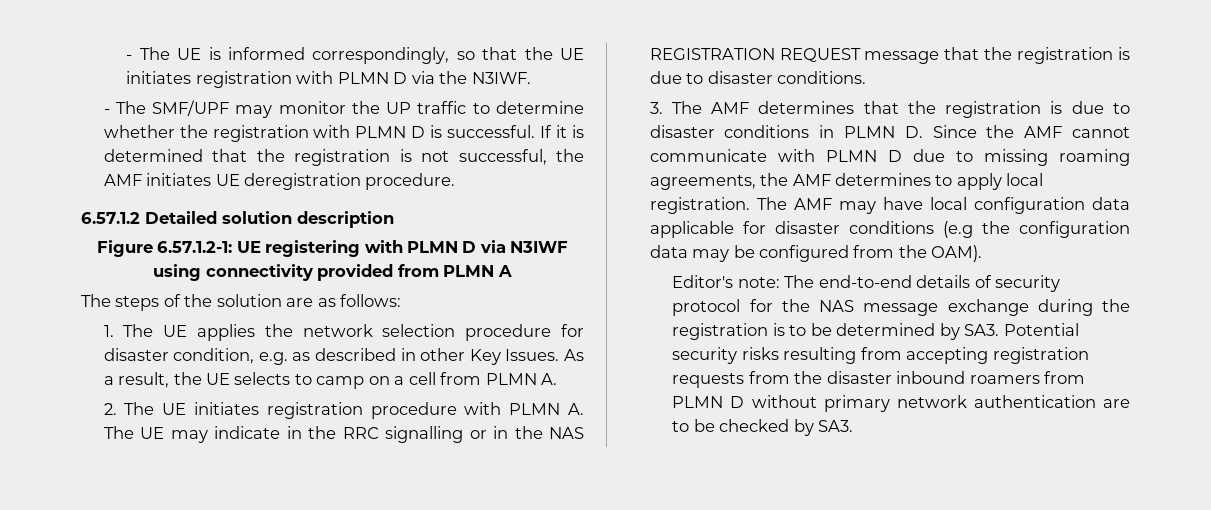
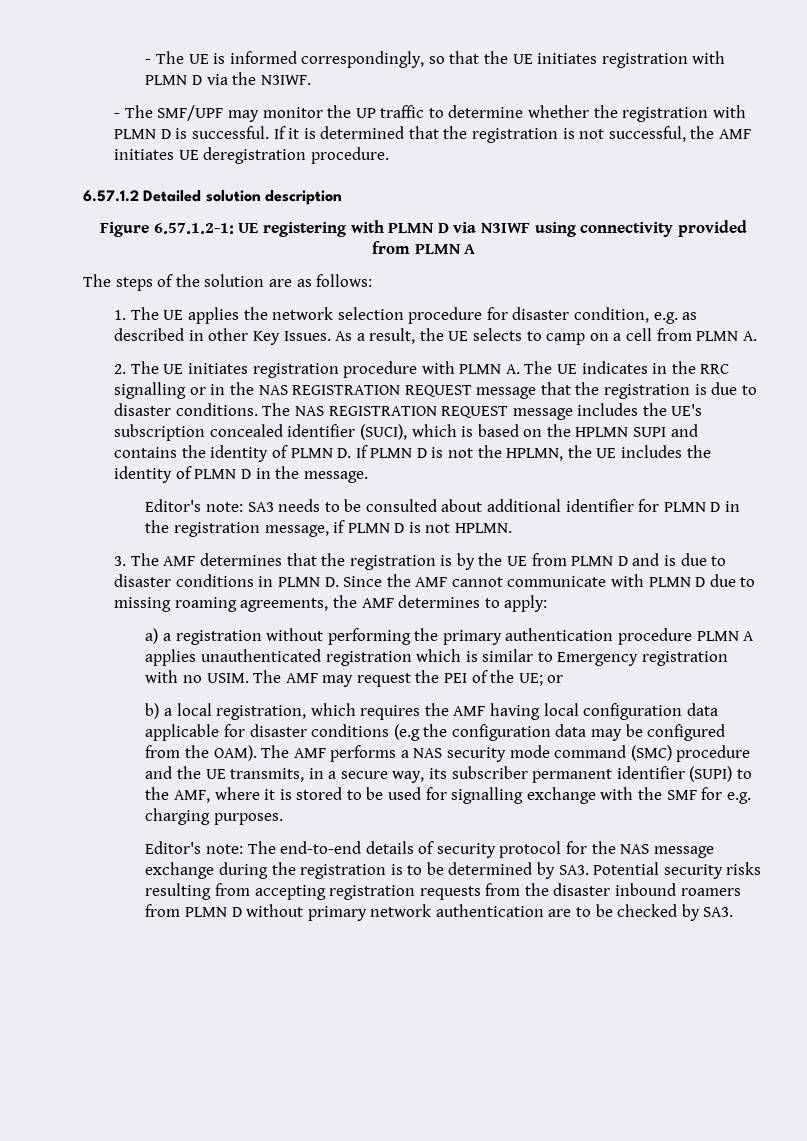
- 2. The UE initiates registration procedure with PLMN A. The UE may indicate in the RRC signalling or in the NAS REGISTRATION REQUEST message that the registration is due to disaster conditions.
+ 2. The UE initiates registration procedure with PLMN A. The UE indicates in the RRC signalling or in the NAS REGISTRATION REQUEST message that the registration is due to disaster conditions. The NAS REGISTRATION REQUEST message includes the UE's subscription concealed identifier (SUCI), which is based on the HPLMN SUPI and contains the identity of PLMN D. If PLMN D is not the HPLMN, the UE includes the identity of PLMN D in the message.
+ Editor's note: SA3 needs to be consulted about additional identifier for PLMN D in the registration message, if PLMN D is not HPLMN.
- 3. The AMF determines that the registration is due to disaster conditions in PLMN D. Since the AMF cannot communicate with PLMN D due to missing roaming agreements, the AMF determines to apply local registration. The AMF may have local configuration data applicable for disaster conditions (e.g the configuration data may be configured from the OAM).
+ 3. The AMF determines that the registration is by the UE from PLMN D and is due to disaster conditions in PLMN D. Since the AMF cannot communicate with PLMN D due to missing roaming agreements, the AMF determines to apply:
+ a) a registration without performing the primary authentication procedure PLMN A applies unauthenticated registration which is similar to Emergency registration with no USIM. The AMF may request the PEI of the UE; or
+ b) a local registration, which requires the AMF having local configuration data applicable for disaster conditions (e.g the configuration data may be configured from the OAM). The AMF performs a NAS security mode command (SMC) procedure and the UE transmits, in a secure way, its subscriber permanent identifier (SUPI) to the AMF, where it is stored to be used for signalling exchange with the SMF for e.g. charging purposes.

